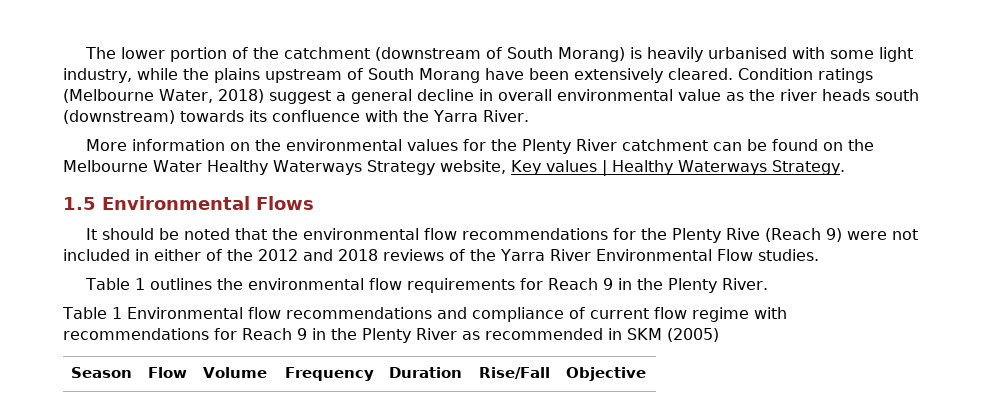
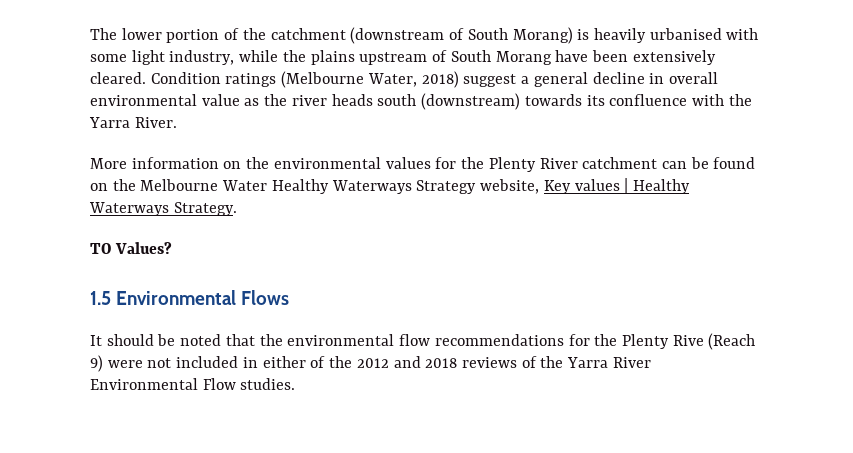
+ TO Values?
- Table 1 outlines the environmental flow requirements for Reach 9 in the Plenty River.
- Table 1 Environmental flow recommendations and compliance of current flow regime with recommendations for Reach 9 in the Plenty River as recommended in SKM (2005)
- Season | Flow | Volume | Frequency | Duration | Rise/Fall | Objective

